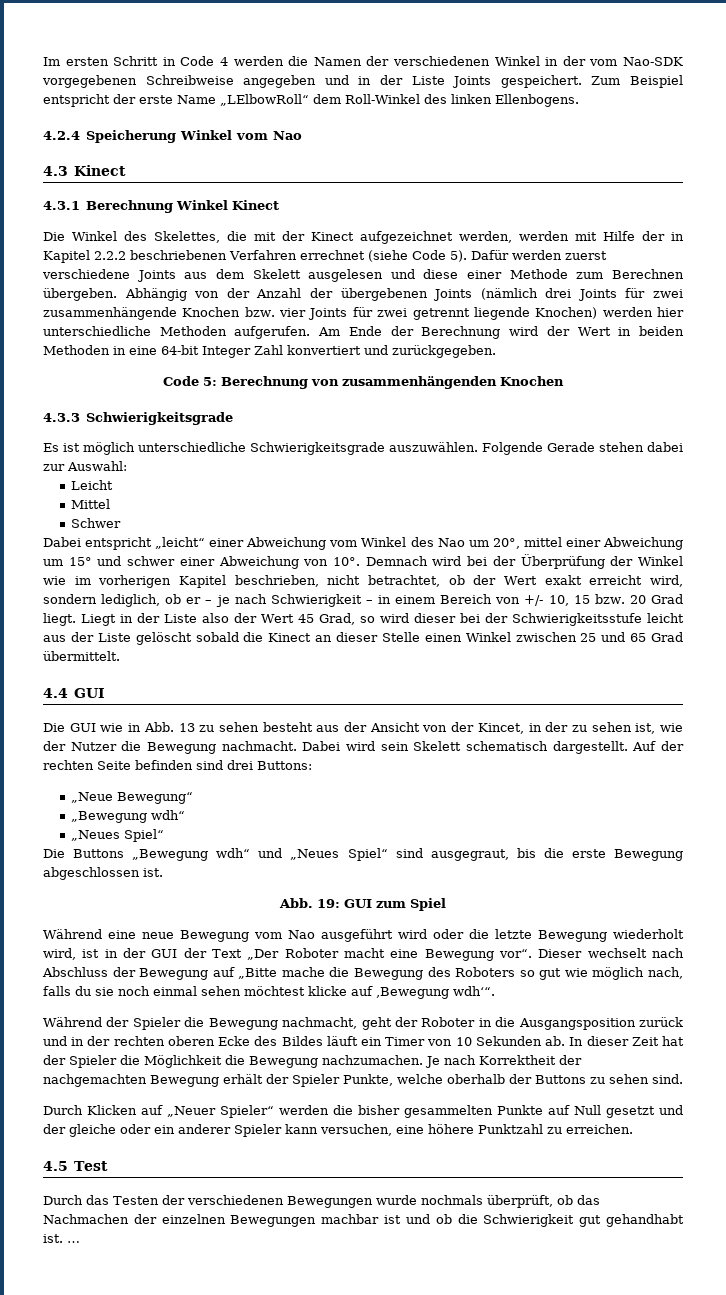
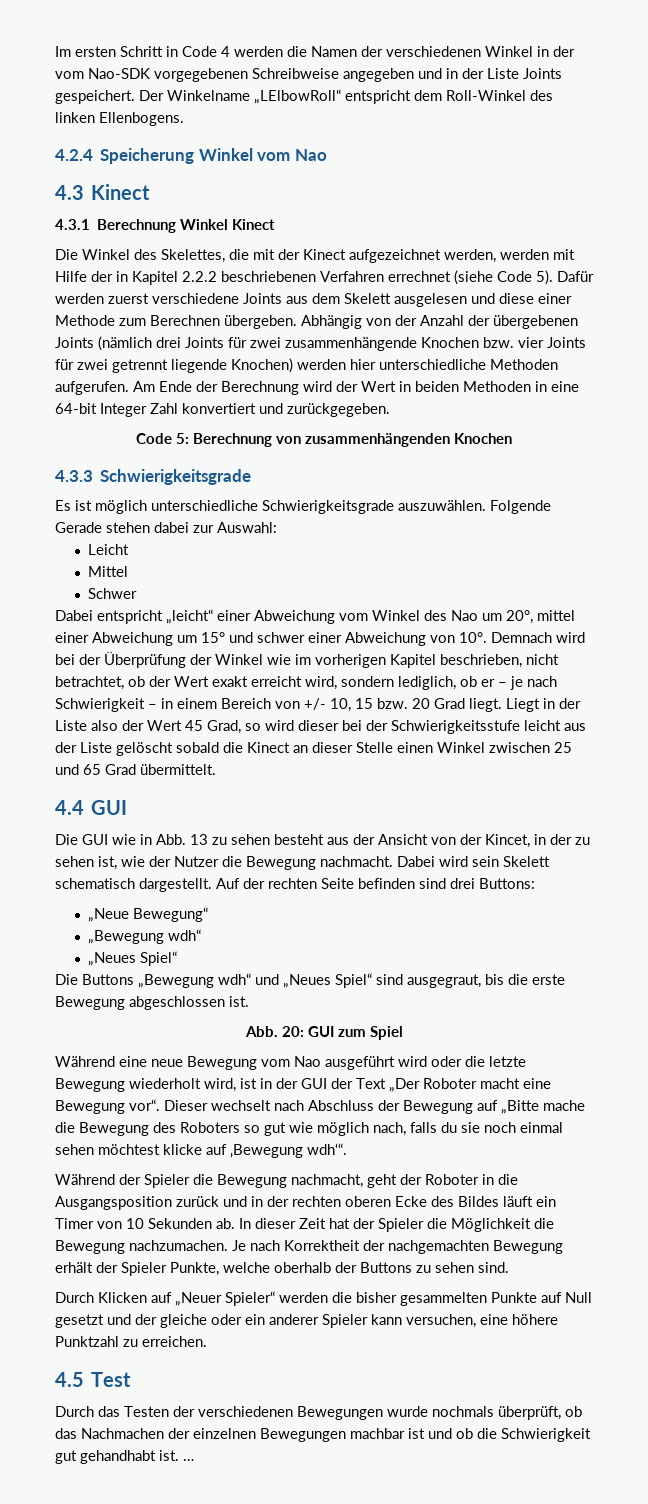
- Zum Beispiel entspricht der erste Name „LElbowRoll“ dem Roll-Winkel des linken Ellenbogens.
+ Der Winkelname „LElbowRoll“ entspricht dem Roll-Winkel des linken Ellenbogens.
- Abb. 19: GUI zum Spiel
+ Abb. 20: GUI zum Spiel

